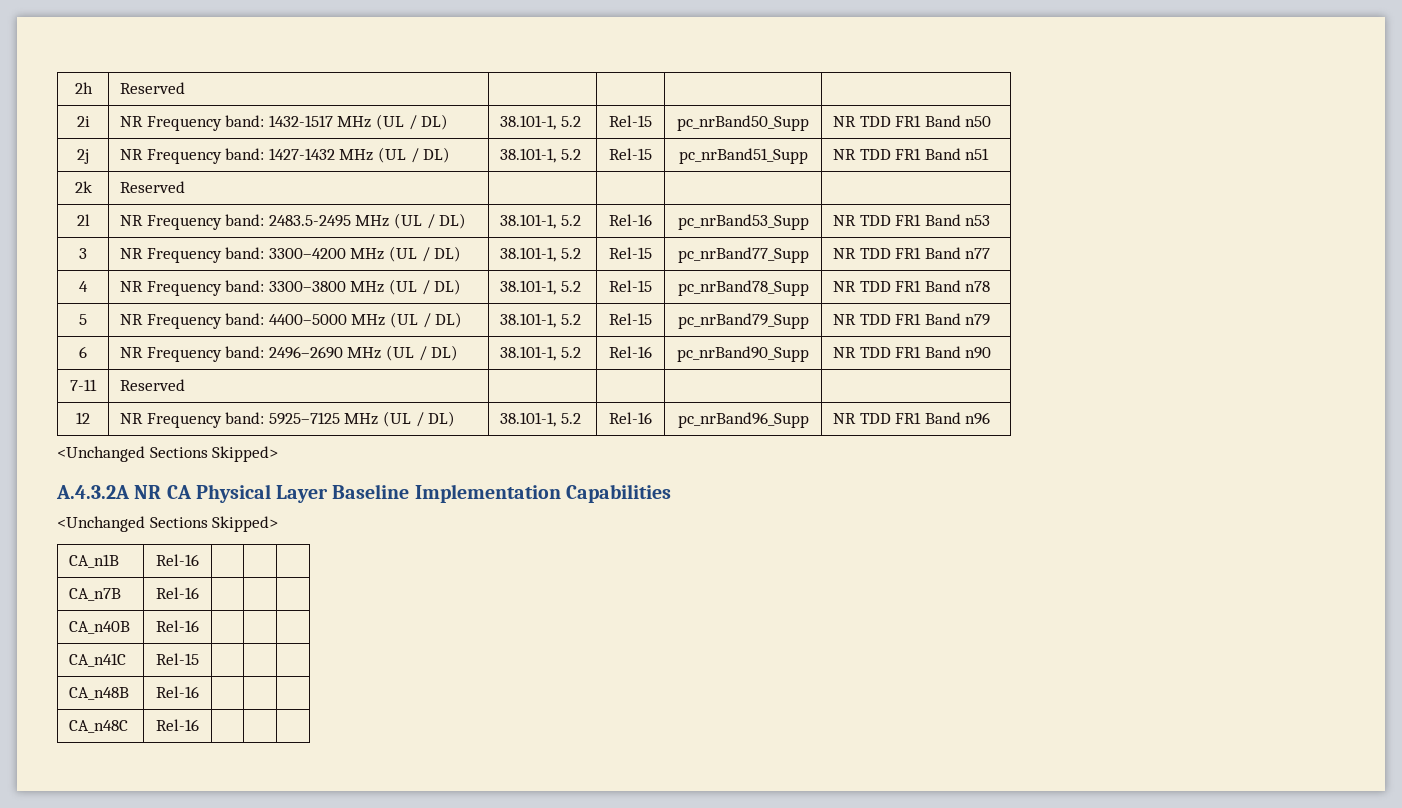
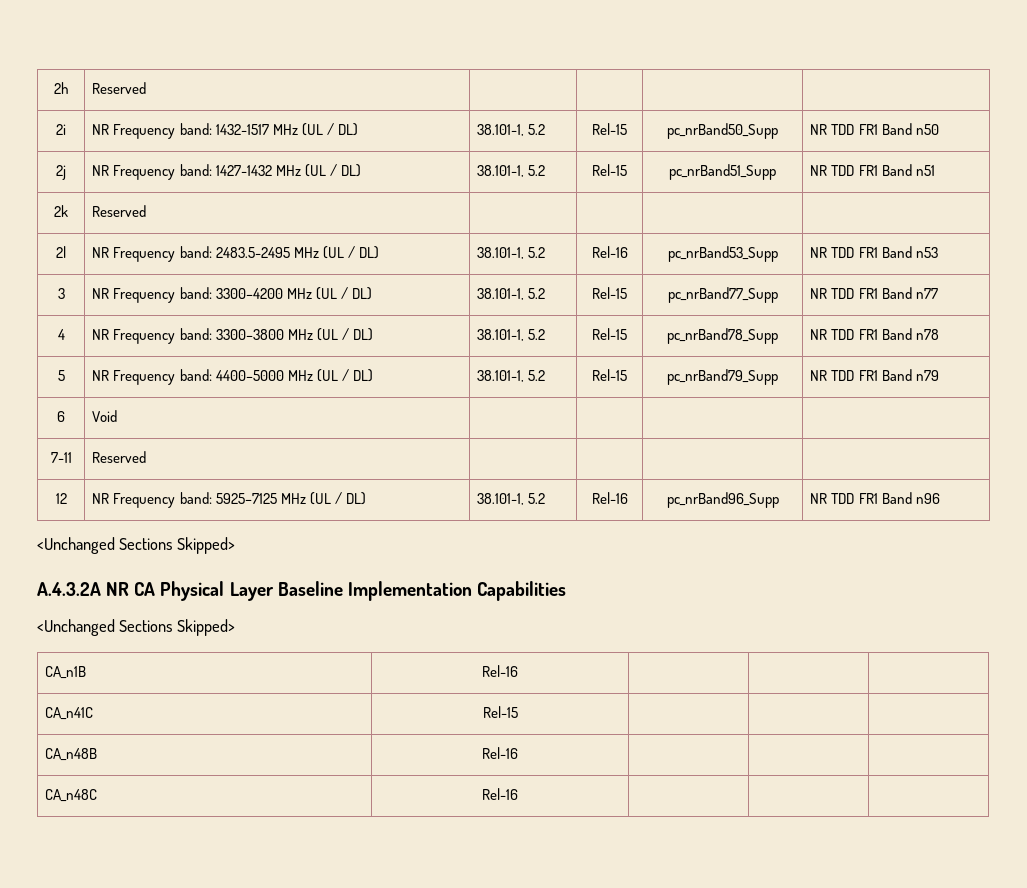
- 6 | NR Frequency band: 2496–2690 MHz (UL / DL) | 38.101-1, 5.2 | Rel-16 | pc_nrBand90_Supp | NR TDD FR1 Band n90
+ 6 | Void | | | |
- CA_n7B | Rel-16 | | |
- CA_n40B | Rel-16 | | |

